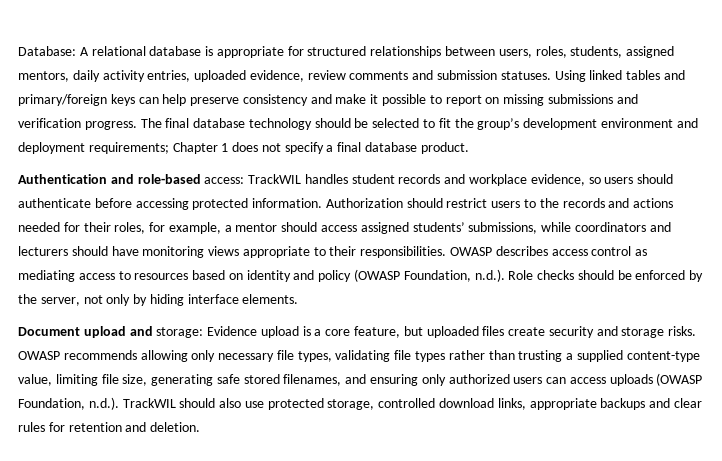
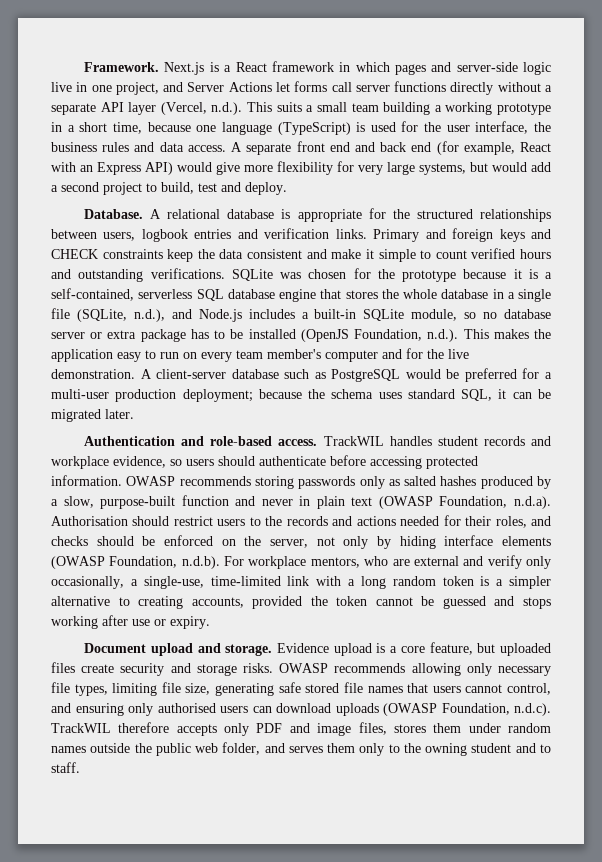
- Database: A relational database is appropriate for structured relationships between users, roles, students, assigned mentors, daily activity entries, uploaded evidence, review comments and submission statuses. Using linked tables and primary/foreign keys can help preserve consistency and make it possible to report on missing submissions and verification progress. The final database technology should be selected to fit the group’s development environment and deployment requirements; Chapter 1 does not specify a final database product.
+ Framework. Next.js is a React framework in which pages and server-side logic live in one project, and Server Actions let forms call server functions directly without a separate API layer (Vercel, n.d.). This suits a small team building a working prototype in a short time, because one language (TypeScript) is used for the user interface, the business rules and data access. A separate front end and back end (for example, React with an Express API) would give more flexibility for very large systems, but would add a second project to build, test and deploy.
+ Database. A relational database is appropriate for the structured relationships between users, logbook entries and verification links. Primary and foreign keys and CHECK constraints keep the data consistent and make it simple to count verified hours and outstanding verifications. SQLite was chosen for the prototype because it is a self-contained, serverless SQL database engine that stores the whole database in a single file (SQLite, n.d.), and Node.js includes a built-in SQLite module, so no database server or extra package has to be installed (OpenJS Foundation, n.d.). This makes the application easy to run on every team member's computer and for the live demonstration. A client-server database such as PostgreSQL would be preferred for a multi-user production deployment; because the schema uses standard SQL, it can be migrated later.
- Authentication and role-based access: TrackWIL handles student records and workplace evidence, so users should authenticate before accessing protected information.
+ Authentication and role-based access. TrackWIL handles student records and workplace evidence, so users should authenticate before accessing protected information.
- Authorization should restrict users to the records and actions needed for their roles, for example, a mentor should access assigned students’ submissions, while coordinators and lecturers should have monitoring views appropriate to their responsibilities. OWASP describes access control as mediating access to resources based on identity and policy (OWASP Foundation, n.d.). Role checks should be enforced by the server, not only by hiding interface elements.
+ OWASP recommends storing passwords only as salted hashes produced by a slow, purpose-built function and never in plain text (OWASP Foundation, n.d.a). Authorisation should restrict users to the records and actions needed for their roles, and checks should be enforced on the server, not only by hiding interface elements (OWASP Foundation, n.d.b). For workplace mentors, who are external and verify only occasionally, a single-use, time-limited link with a long random token is a simpler alternative to creating accounts, provided the token cannot be guessed and stops working after use or expiry.
- Document upload and storage: Evidence upload is a core feature, but uploaded files create security and storage risks.
+ Document upload and storage. Evidence upload is a core feature, but uploaded files create security and storage risks.
- OWASP recommends allowing only necessary file types, validating file types rather than trusting a supplied content-type value, limiting file size, generating safe stored filenames, and ensuring only authorized users can access uploads (OWASP Foundation, n.d.). TrackWIL should also use protected storage, controlled download links, appropriate backups and clear rules for retention and deletion.
+ OWASP recommends allowing only necessary file types, limiting file size, generating safe stored file names that users cannot control, and ensuring only authorised users can download uploads (OWASP Foundation, n.d.c). TrackWIL therefore accepts only PDF and image files, stores them under random names outside the public web folder, and serves them only to the owning student and to staff.

